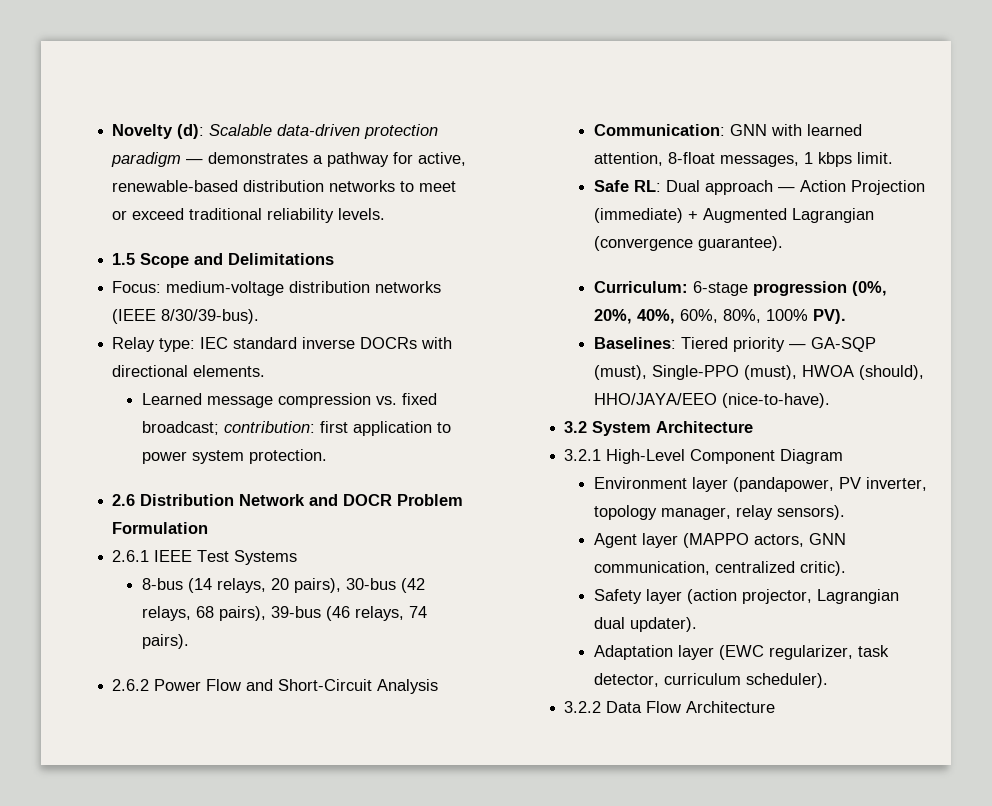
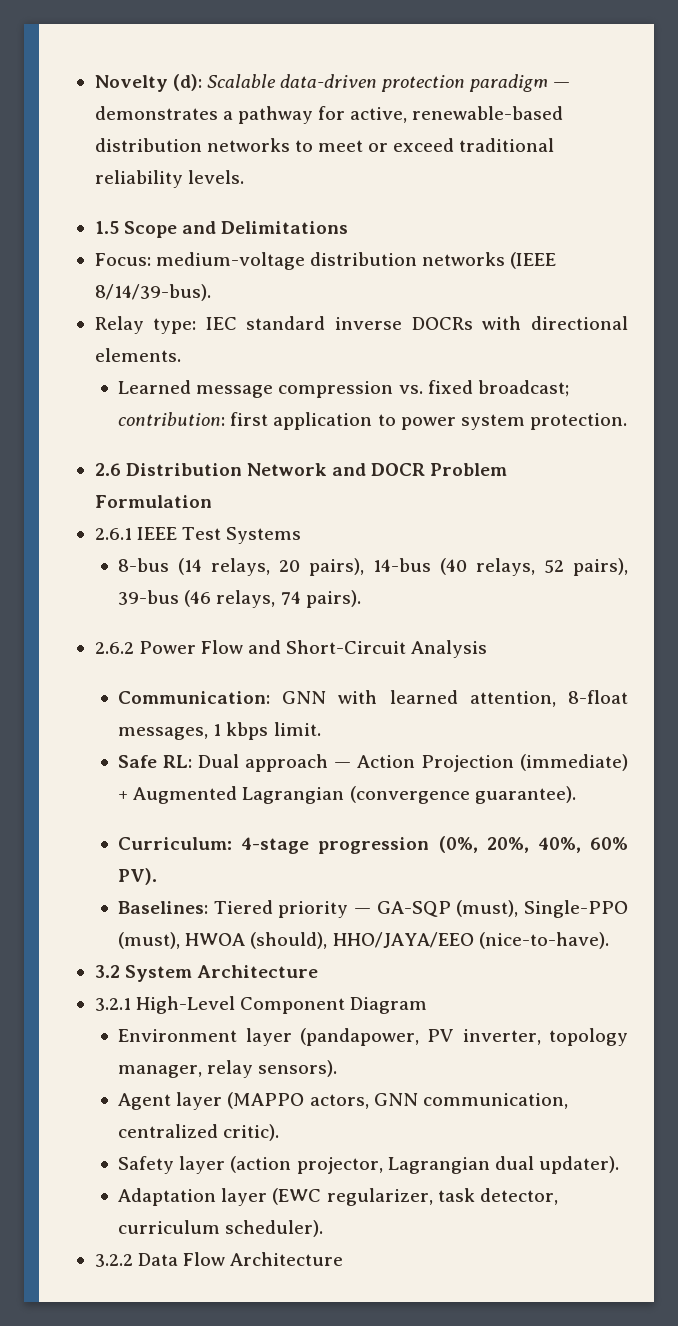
- Focus: medium-voltage distribution networks (IEEE 8/30/39-bus).
+ Focus: medium-voltage distribution networks (IEEE 8/14/39-bus).
- 8-bus (14 relays, 20 pairs), 30-bus (42 relays, 68 pairs), 39-bus (46 relays, 74 pairs).
+ 8-bus (14 relays, 20 pairs), 14-bus (40 relays, 52 pairs), 39-bus (46 relays, 74 pairs).
- Curriculum: 6-stage progression (0%, 20%, 40%, 60%, 80%, 100% PV).
+ Curriculum: 4-stage progression (0%, 20%, 40%, 60% PV).

